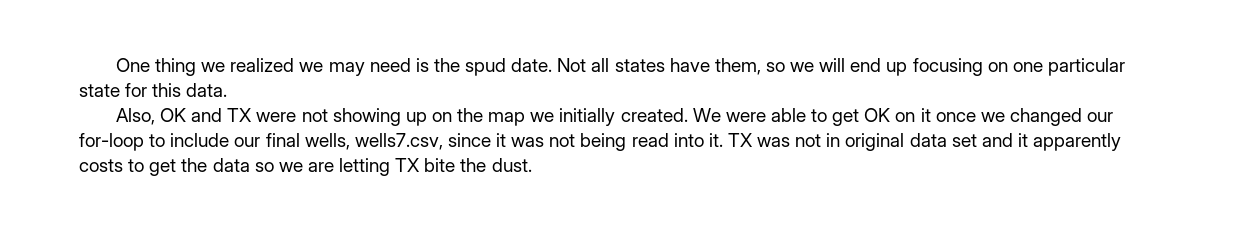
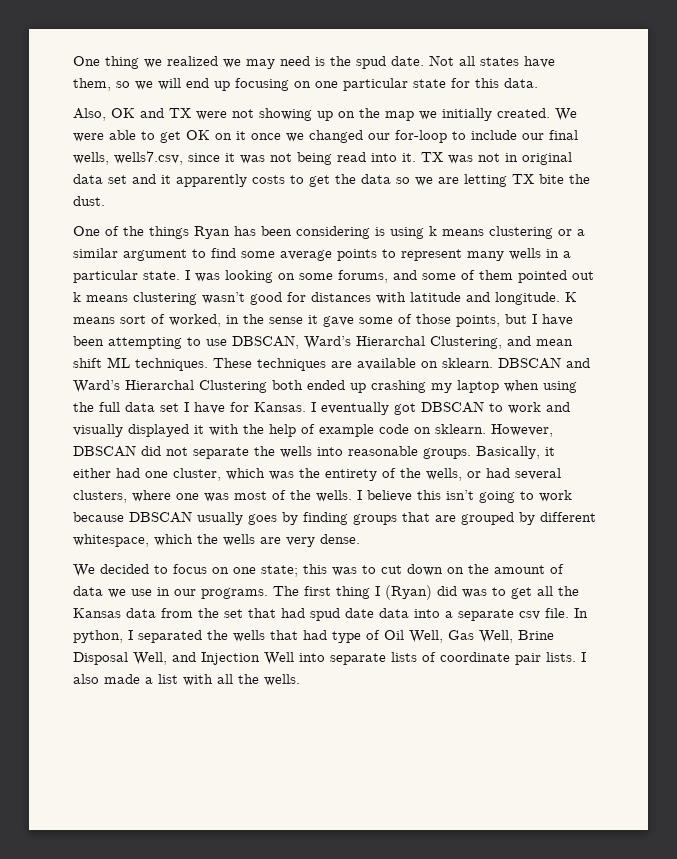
+ One of the things Ryan has been considering is using k means clustering or a similar argument to find some average points to represent many wells in a particular state. I was looking on some forums, and some of them pointed out k means clustering wasn’t good for distances with latitude and longitude. K means sort of worked, in the sense it gave some of those points, but I have been attempting to use DBSCAN, Ward’s Hierarchal Clustering, and mean shift ML techniques. These techniques are available on sklearn. DBSCAN and Ward’s Hierarchal Clustering both ended up crashing my laptop when using the full data set I have for Kansas. I eventually got DBSCAN to work and visually displayed it with the help of example code on sklearn. However, DBSCAN did not separate the wells into reasonable groups. Basically, it either had one cluster, which was the entirety of the wells, or had several clusters, where one was most of the wells. I believe this isn’t going to work because DBSCAN usually goes by finding groups that are grouped by different whitespace, which the wells are very dense.
+ We decided to focus on one state; this was to cut down on the amount of data we use in our programs. The first thing I (Ryan) did was to get all the Kansas data from the set that had spud date data into a separate csv file. In python, I separated the wells that had type of Oil Well, Gas Well, Brine Disposal Well, and Injection Well into separate lists of coordinate pair lists. I also made a list with all the wells.

